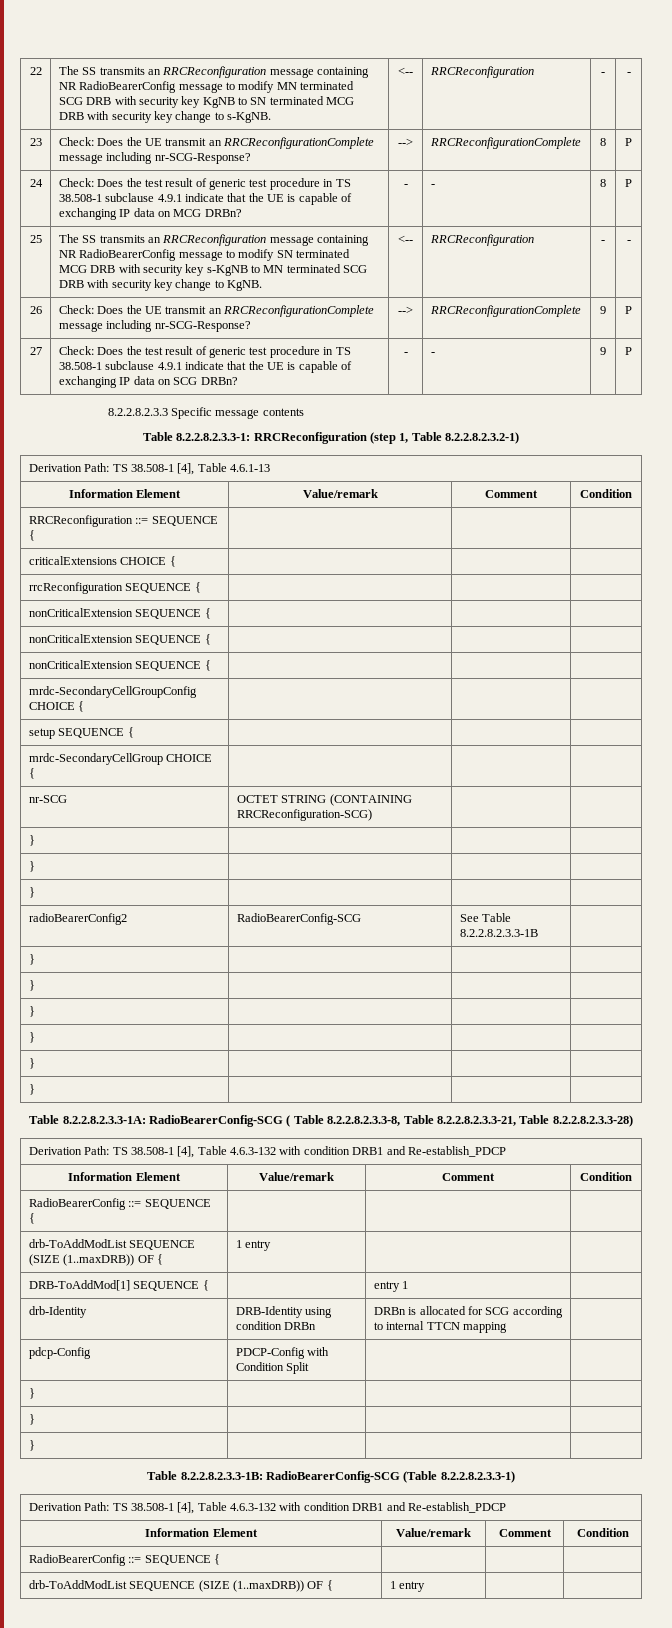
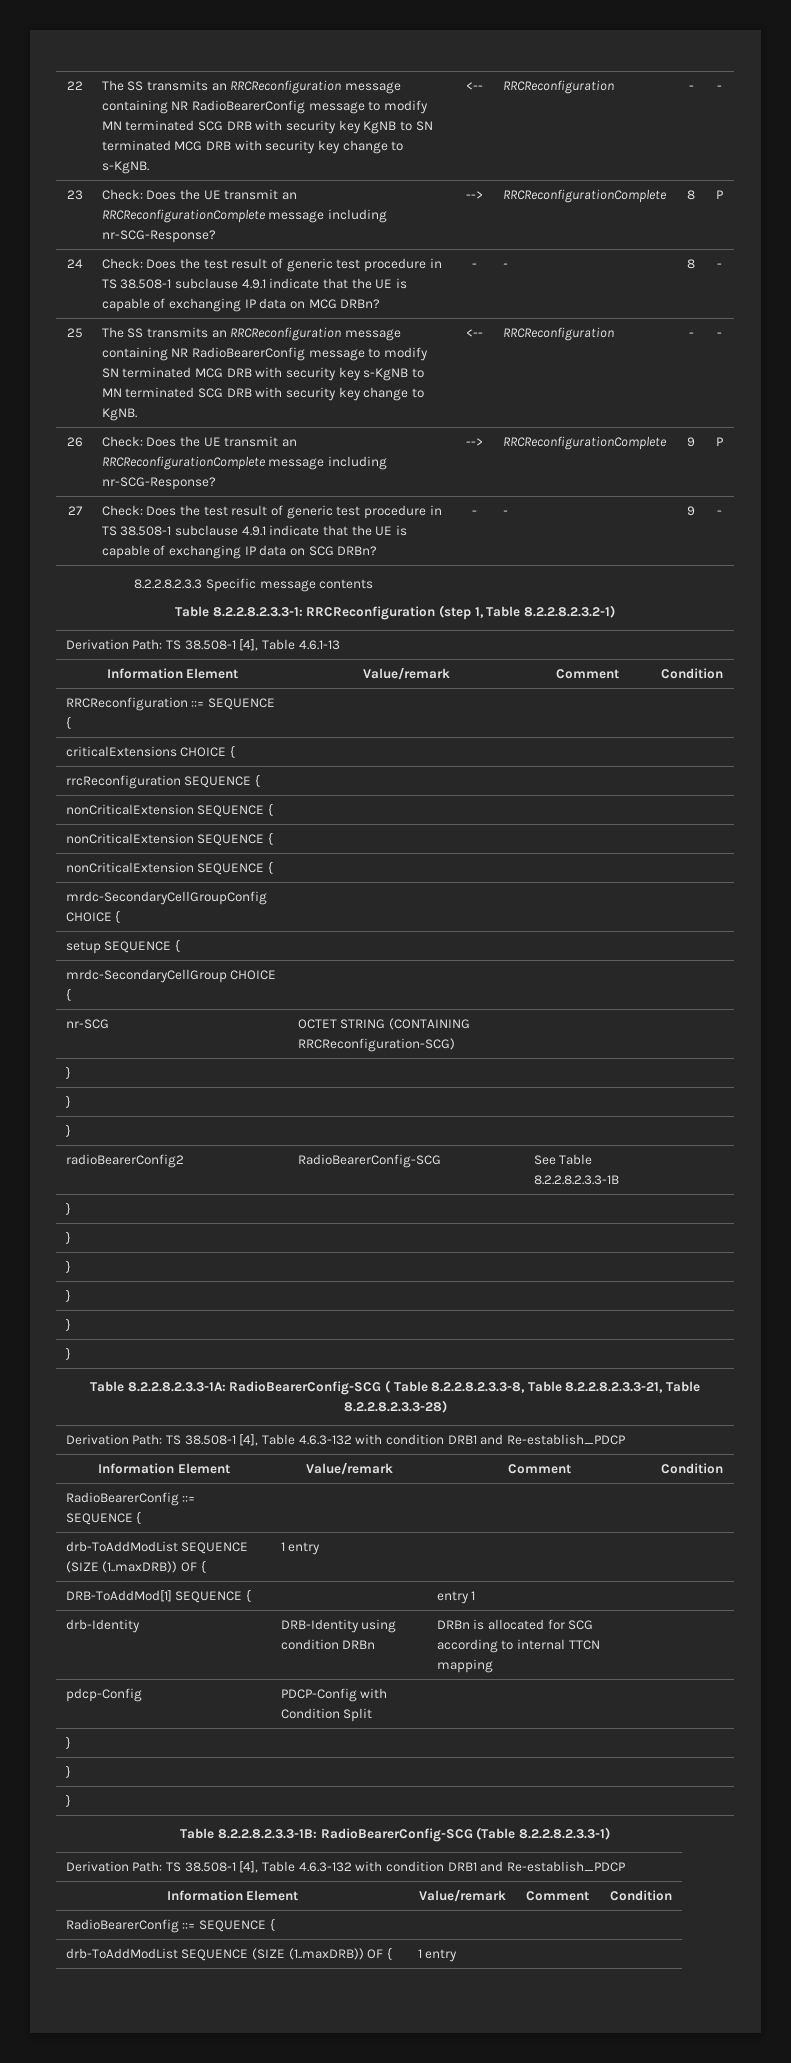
- 24 | Check: Does the test result of generic test procedure in TS 38.508-1 subclause 4.9.1 indicate that the UE is capable of exchanging IP data on MCG DRBn? | - | - | 8 | P
+ 24 | Check: Does the test result of generic test procedure in TS 38.508-1 subclause 4.9.1 indicate that the UE is capable of exchanging IP data on MCG DRBn? | - | - | 8 | -
- 27 | Check: Does the test result of generic test procedure in TS 38.508-1 subclause 4.9.1 indicate that the UE is capable of exchanging IP data on SCG DRBn? | - | - | 9 | P
+ 27 | Check: Does the test result of generic test procedure in TS 38.508-1 subclause 4.9.1 indicate that the UE is capable of exchanging IP data on SCG DRBn? | - | - | 9 | -

